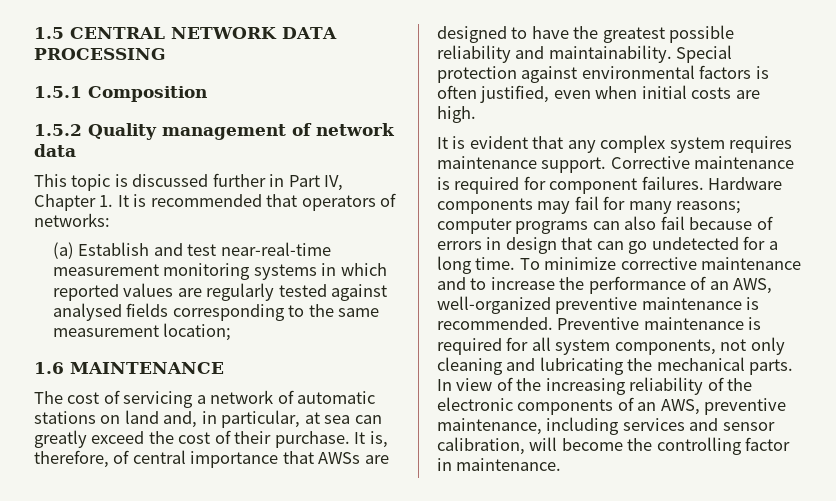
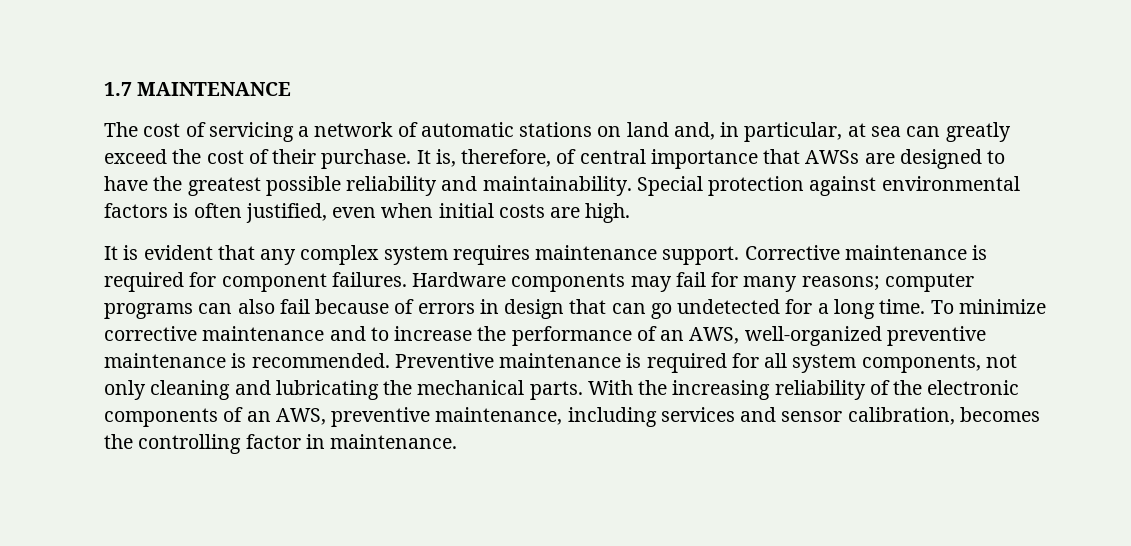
- 1.5 CENTRAL NETWORK DATA PROCESSING
- 1.5.1 Composition
- 1.5.2 Quality management of network data
- This topic is discussed further in Part IV, Chapter 1. It is recommended that operators of networks:
- (a) Establish and test near-real-time measurement monitoring systems in which reported values are regularly tested against analysed fields corresponding to the same measurement location;
- 1.6 MAINTENANCE
+ 1.7 MAINTENANCE
- In view of the increasing reliability of the electronic components of an AWS, preventive maintenance, including services and sensor calibration, will become the controlling factor in maintenance.
+ With the increasing reliability of the electronic components of an AWS, preventive maintenance, including services and sensor calibration, becomes the controlling factor in maintenance.

